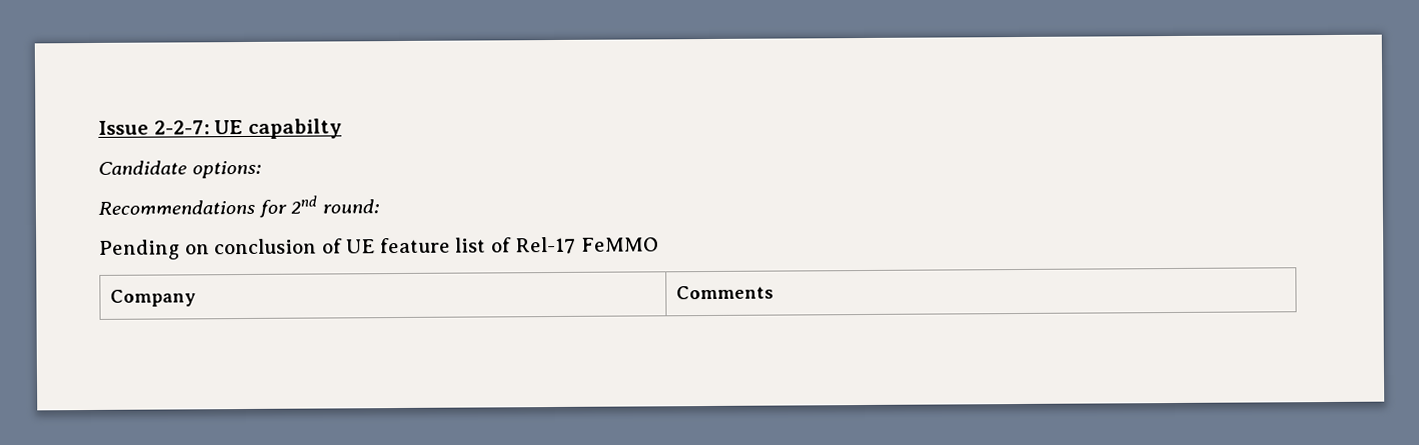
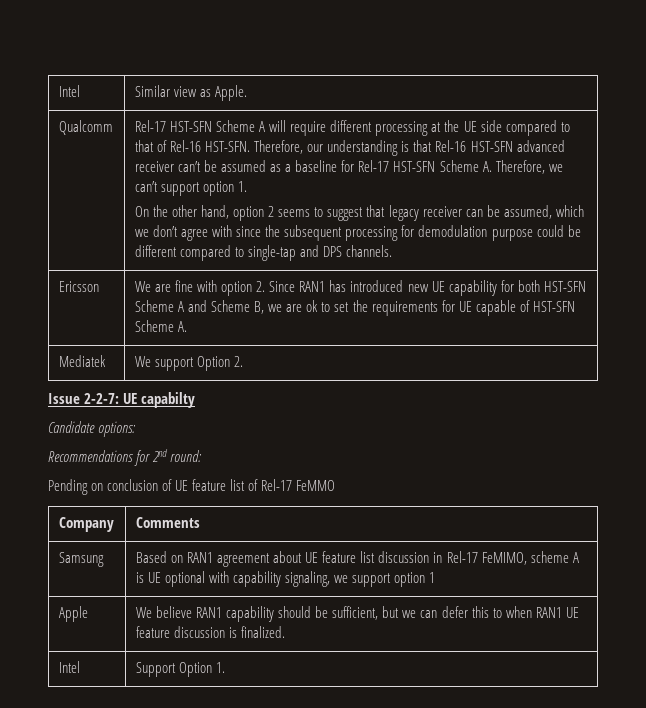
+ Intel | Similar view as Apple.
+ Qualcomm | Rel-17 HST-SFN Scheme A will require different processing at the UE side compared to that of Rel-16 HST-SFN. Therefore, our understanding is that Rel-16 HST-SFN advanced receiver can’t be assumed as a baseline for Rel-17 HST-SFN Scheme A. Therefore, we can’t support option 1.
+ On the other hand, option 2 seems to suggest that legacy receiver can be assumed, which we don’t agree with since the subsequent processing for demodulation purpose could be different compared to single-tap and DPS channels.
+ Ericsson | We are fine with option 2. Since RAN1 has introduced new UE capability for both HST-SFN Scheme A and Scheme B, we are ok to set the requirements for UE capable of HST-SFN Scheme A.
+ Mediatek | We support Option 2.
+ Samsung | Based on RAN1 agreement about UE feature list discussion in Rel-17 FeMIMO, scheme A is UE optional with capability signaling, we support option 1
+ Apple | We believe RAN1 capability should be sufficient, but we can defer this to when RAN1 UE feature discussion is finalized.
+ Intel | Support Option 1.

